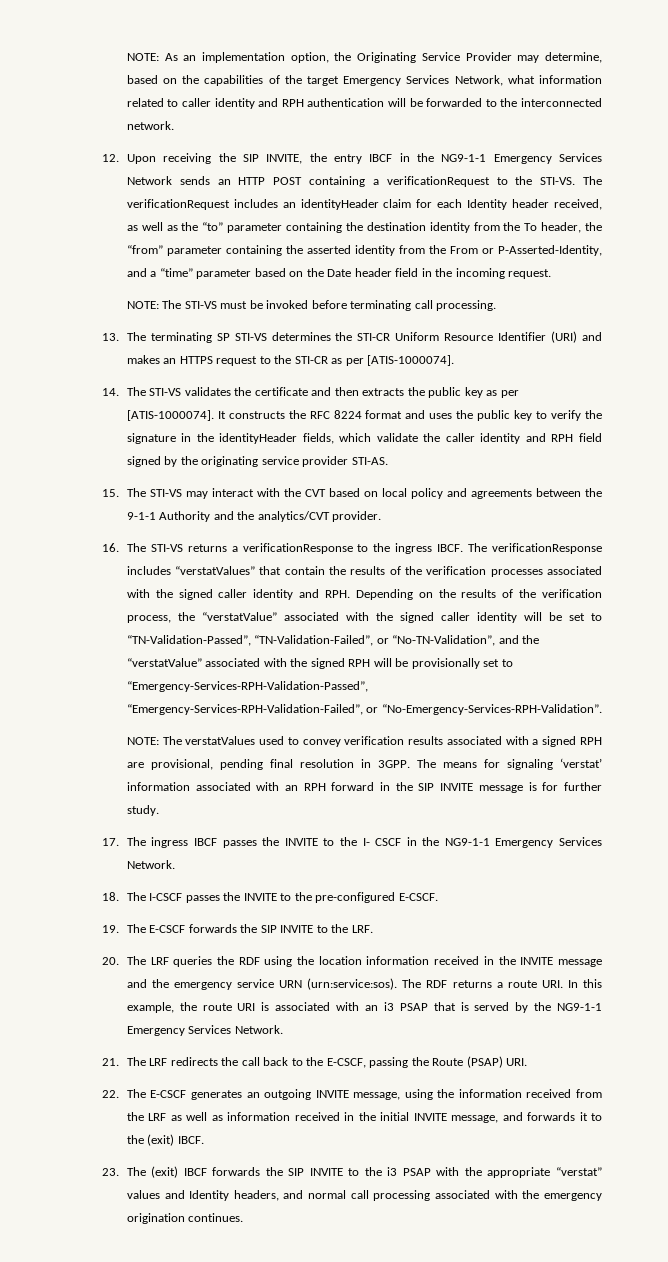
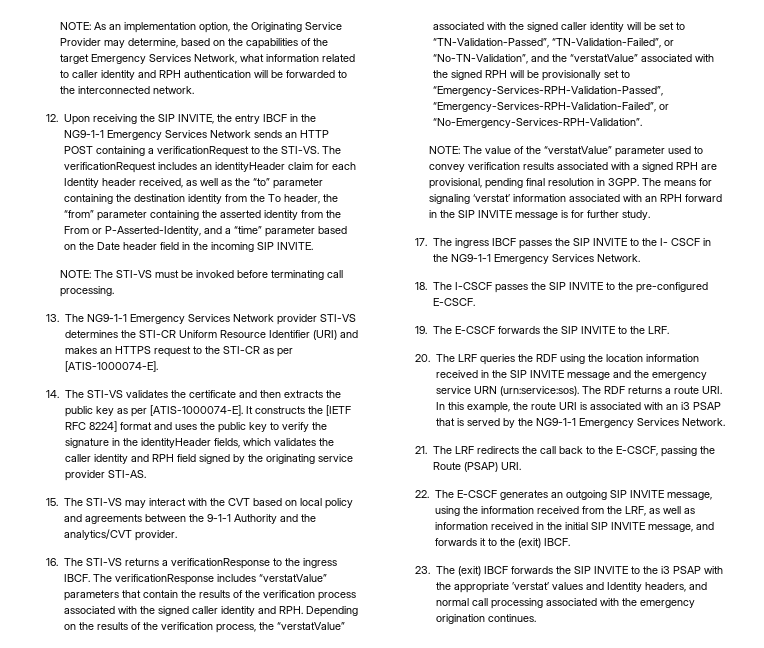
- The verificationRequest includes an identityHeader claim for each Identity header received, as well as the “to” parameter containing the destination identity from the To header, the “from” parameter containing the asserted identity from the From or P-Asserted-Identity, and a “time” parameter based on the Date header field in the incoming request.
+ The verificationRequest includes an identityHeader claim for each Identity header received, as well as the “to” parameter containing the destination identity from the To header, the “from” parameter containing the asserted identity from the From or P-Asserted-Identity, and a “time” parameter based on the Date header field in the incoming SIP INVITE.
- 13. The terminating SP STI-VS determines the STI-CR Uniform Resource Identifier (URI) and makes an HTTPS request to the STI-CR as per [ATIS-1000074].
+ 13. The NG9-1-1 Emergency Services Network provider STI-VS determines the STI-CR Uniform Resource Identifier (URI) and makes an HTTPS request to the STI-CR as per [ATIS-1000074-E].
- 14. The STI-VS validates the certificate and then extracts the public key as per [ATIS-1000074].
+ 14. The STI-VS validates the certificate and then extracts the public key as per [ATIS-1000074-E].
- It constructs the RFC 8224 format and uses the public key to verify the signature in the identityHeader fields, which validate the caller identity and RPH field signed by the originating service provider STI-AS.
+ It constructs the [IETF RFC 8224] format and uses the public key to verify the signature in the identityHeader fields, which validates the caller identity and RPH field signed by the originating service provider STI-AS.
- The verificationResponse includes “verstatValues” that contain the results of the verification processes associated with the signed caller identity and RPH. Depending on the results of the verification process, the “verstatValue” associated with the signed caller identity will be set to “TN-Validation-Passed”, “TN-Validation-Failed”, or “No-TN-Validation”, and the “verstatValue” associated with the signed RPH will be provisionally set to “Emergency-Services-RPH-Validation-Passed”, “Emergency-Services-RPH-Validation-Failed”, or “No-Emergency-Services-RPH-Validation”.
+ The verificationResponse includes “verstatValue” parameters that contain the results of the verification process associated with the signed caller identity and RPH. Depending on the results of the verification process, the “verstatValue” associated with the signed caller identity will be set to “TN-Validation-Passed”, “TN-Validation-Failed”, or “No-TN-Validation”, and the “verstatValue” associated with the signed RPH will be provisionally set to “Emergency-Services-RPH-Validation-Passed”, “Emergency-Services-RPH-Validation-Failed”, or “No-Emergency-Services-RPH-Validation”.
- NOTE: The verstatValues used to convey verification results associated with a signed RPH are provisional, pending final resolution in 3GPP.
+ NOTE: The value of the “verstatValue” parameter used to convey verification results associated with a signed RPH are provisional, pending final resolution in 3GPP.
- 17. The ingress IBCF passes the INVITE to the I- CSCF in the NG9-1-1 Emergency Services Network.
+ 17. The ingress IBCF passes the SIP INVITE to the I- CSCF in the NG9-1-1 Emergency Services Network.
- 18. The I-CSCF passes the INVITE to the pre-configured E-CSCF.
+ 18. The I-CSCF passes the SIP INVITE to the pre-configured E-CSCF.
- 20. The LRF queries the RDF using the location information received in the INVITE message and the emergency service URN (urn:service:sos).
+ 20. The LRF queries the RDF using the location information received in the SIP INVITE message and the emergency service URN (urn:service:sos).
- 22. The E-CSCF generates an outgoing INVITE message, using the information received from the LRF as well as information received in the initial INVITE message, and forwards it to the (exit) IBCF.
+ 22. The E-CSCF generates an outgoing SIP INVITE message, using the information received from the LRF, as well as information received in the initial SIP INVITE message, and forwards it to the (exit) IBCF.
- 23. The (exit) IBCF forwards the SIP INVITE to the i3 PSAP with the appropriate “verstat” values and Identity headers, and normal call processing associated with the emergency origination continues.
+ 23. The (exit) IBCF forwards the SIP INVITE to the i3 PSAP with the appropriate ’verstat’ values and Identity headers, and normal call processing associated with the emergency origination continues.

